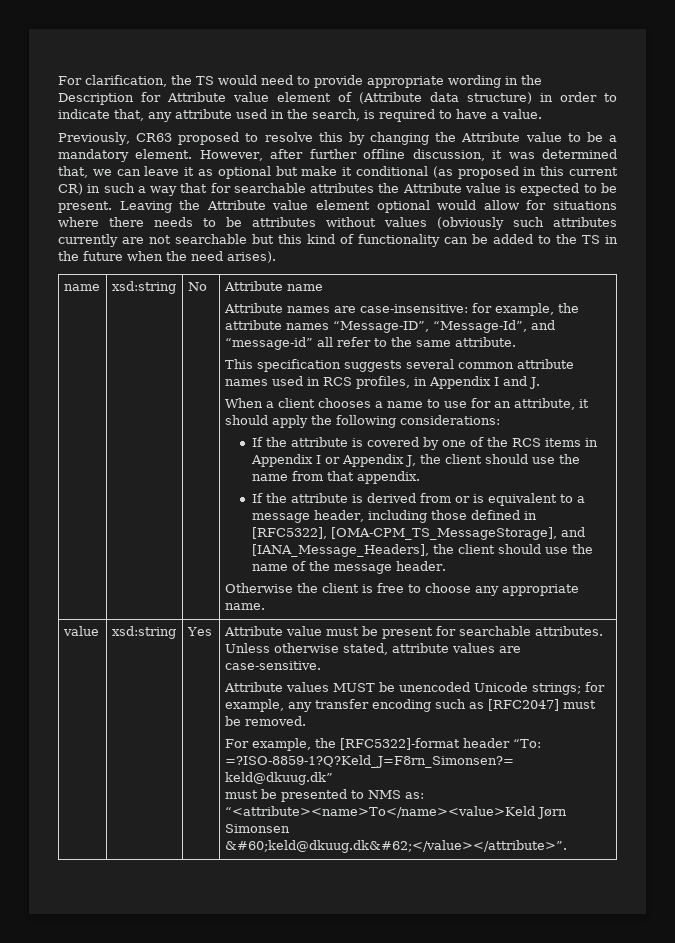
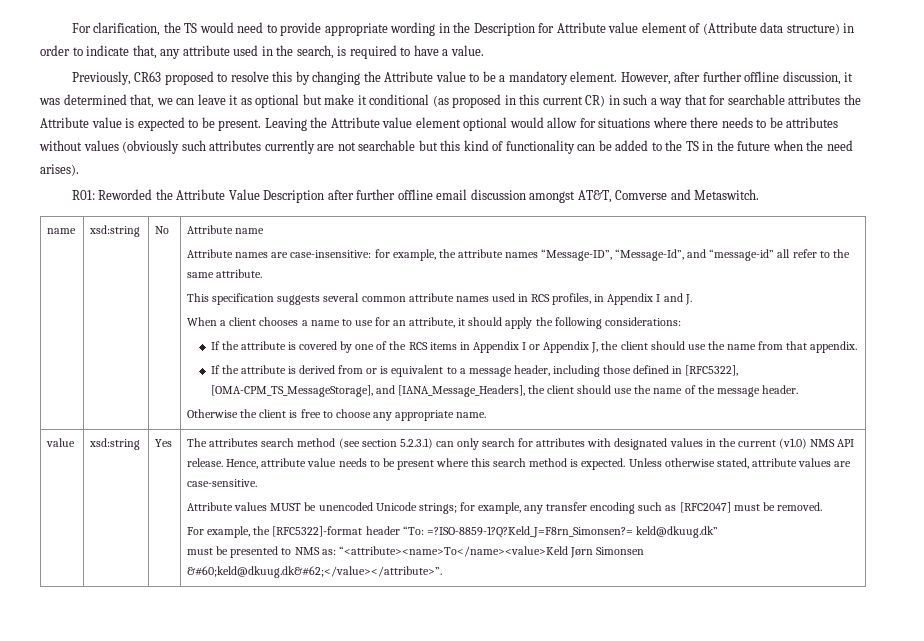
+ R01: Reworded the Attribute Value Description after further offline email discussion amongst AT&T, Comverse and Metaswitch.
- Attribute value must be present for searchable attributes.
+ The attributes search method (see section 5.2.3.1) can only search for attributes with designated values in the current (v1.0) NMS API release. Hence, attribute value needs to be present where this search method is expected.

